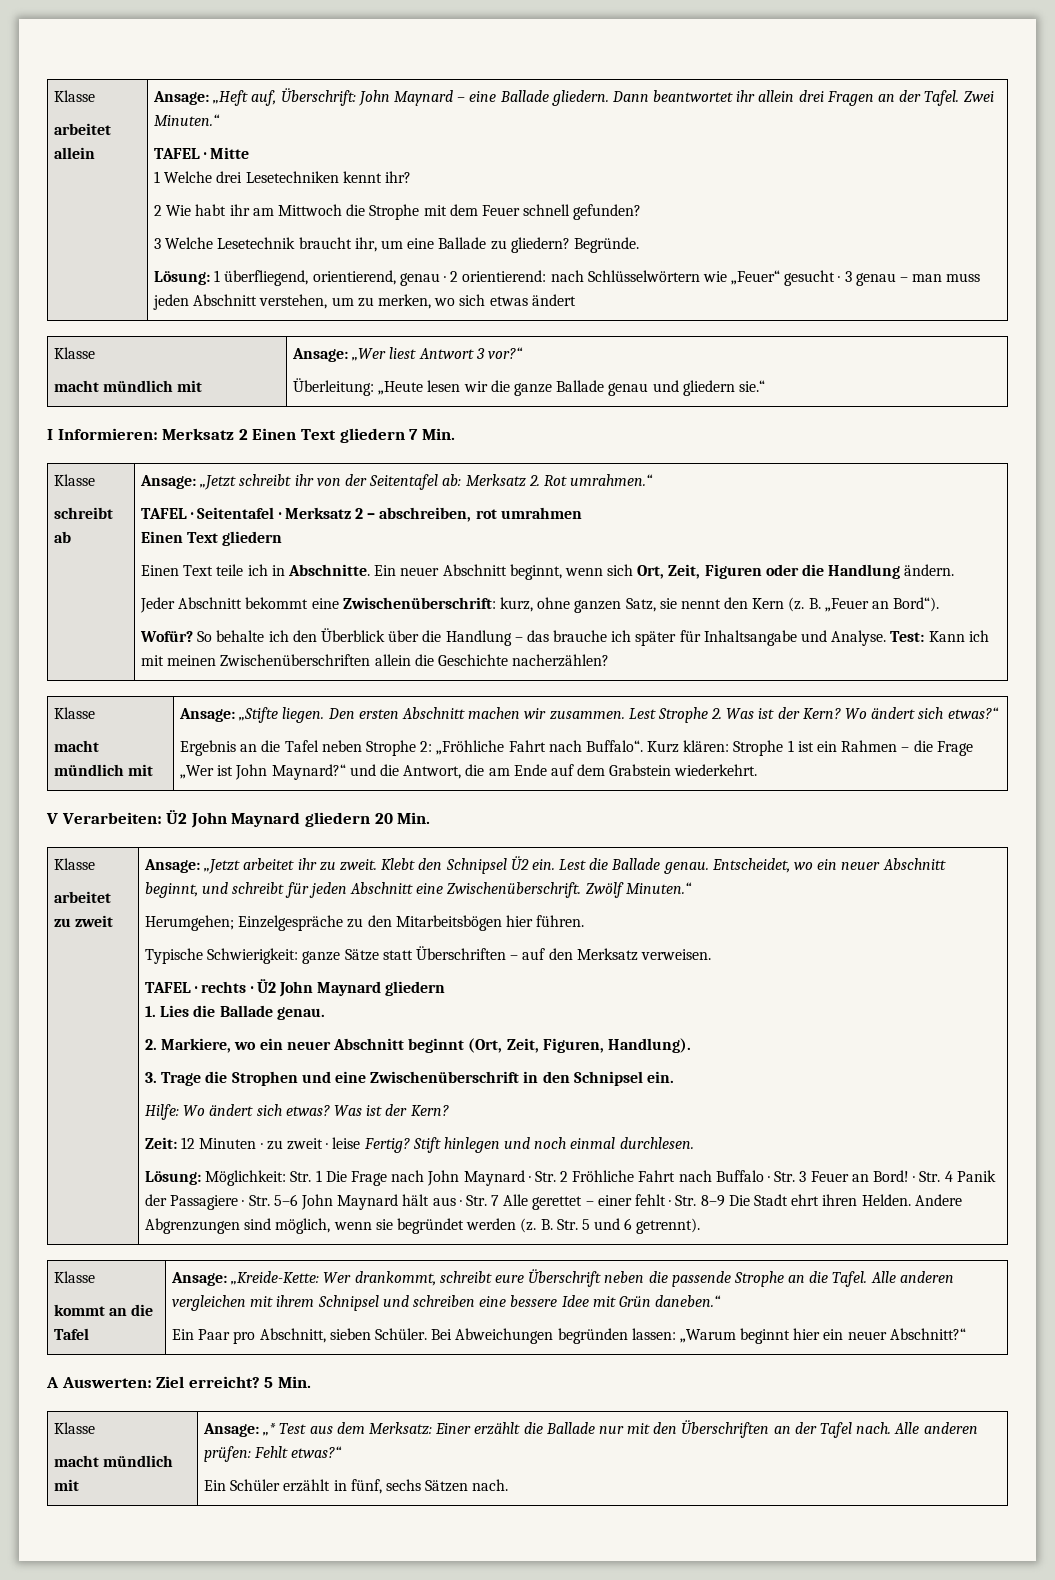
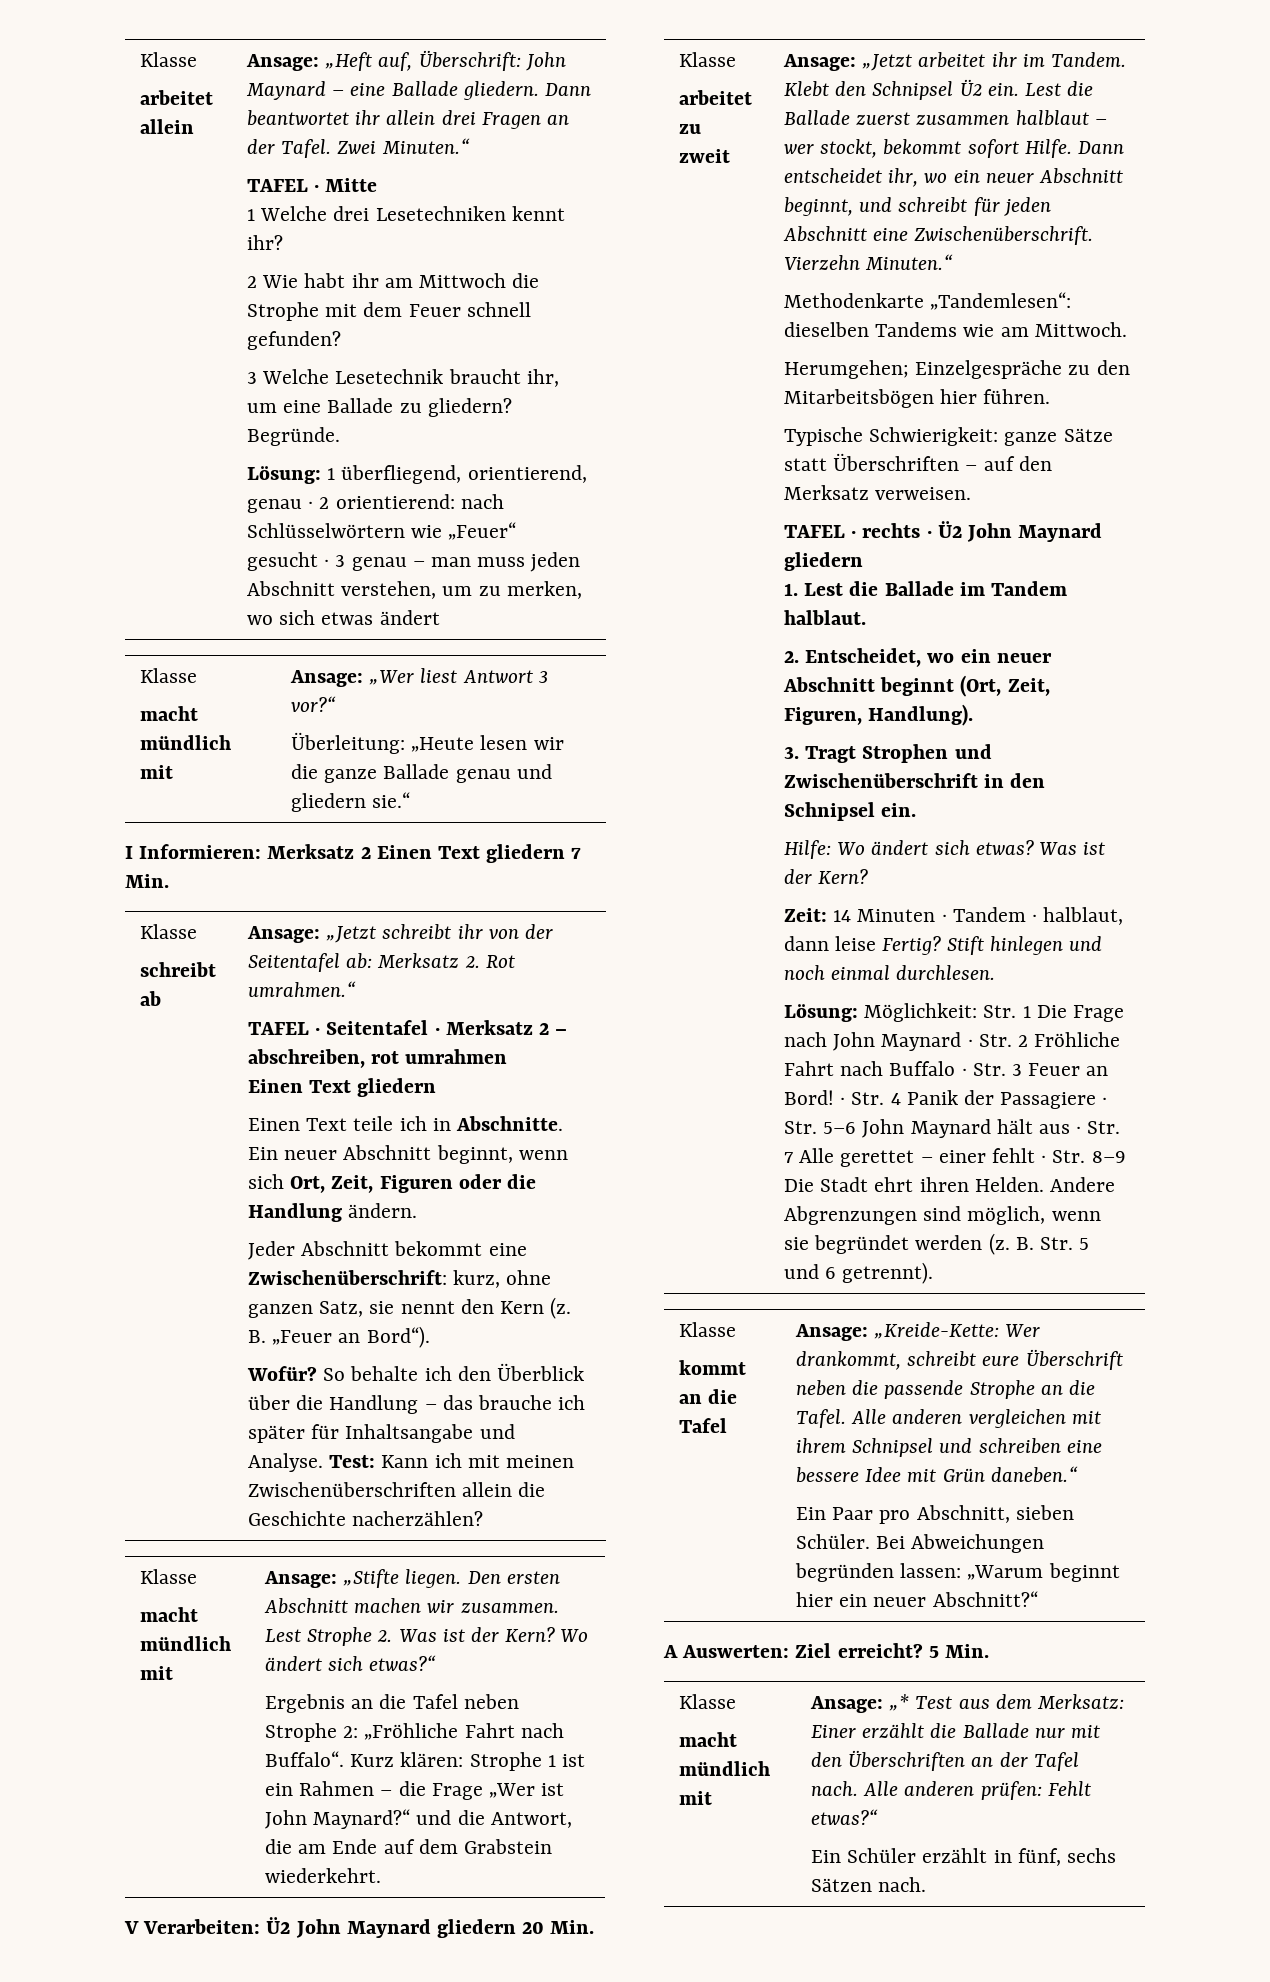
- Ansage: „Jetzt arbeitet ihr zu zweit.
+ Ansage: „Jetzt arbeitet ihr im Tandem.
- Lest die Ballade genau. Entscheidet, wo ein neuer Abschnitt beginnt, und schreibt für jeden Abschnitt eine Zwischenüberschrift.
+ Lest die Ballade zuerst zusammen halblaut – wer stockt, bekommt sofort Hilfe. Dann entscheidet ihr, wo ein neuer Abschnitt beginnt, und schreibt für jeden Abschnitt eine Zwischenüberschrift.
- Zwölf Minuten.“
+ Vierzehn Minuten.“
+ Methodenkarte „Tandemlesen“: dieselben Tandems wie am Mittwoch.
- 1. Lies die Ballade genau.
- 2. Markiere, wo ein neuer Abschnitt beginnt (Ort, Zeit, Figuren, Handlung).
+ 1. Lest die Ballade im Tandem halblaut.
+ 2. Entscheidet, wo ein neuer Abschnitt beginnt (Ort, Zeit, Figuren, Handlung).
- 3. Trage die Strophen und eine Zwischenüberschrift in den Schnipsel ein.
+ 3. Tragt Strophen und Zwischenüberschrift in den Schnipsel ein.
- Zeit: 12 Minuten · zu zweit · leise Fertig?
+ Zeit: 14 Minuten · Tandem · halblaut, dann leise Fertig?

